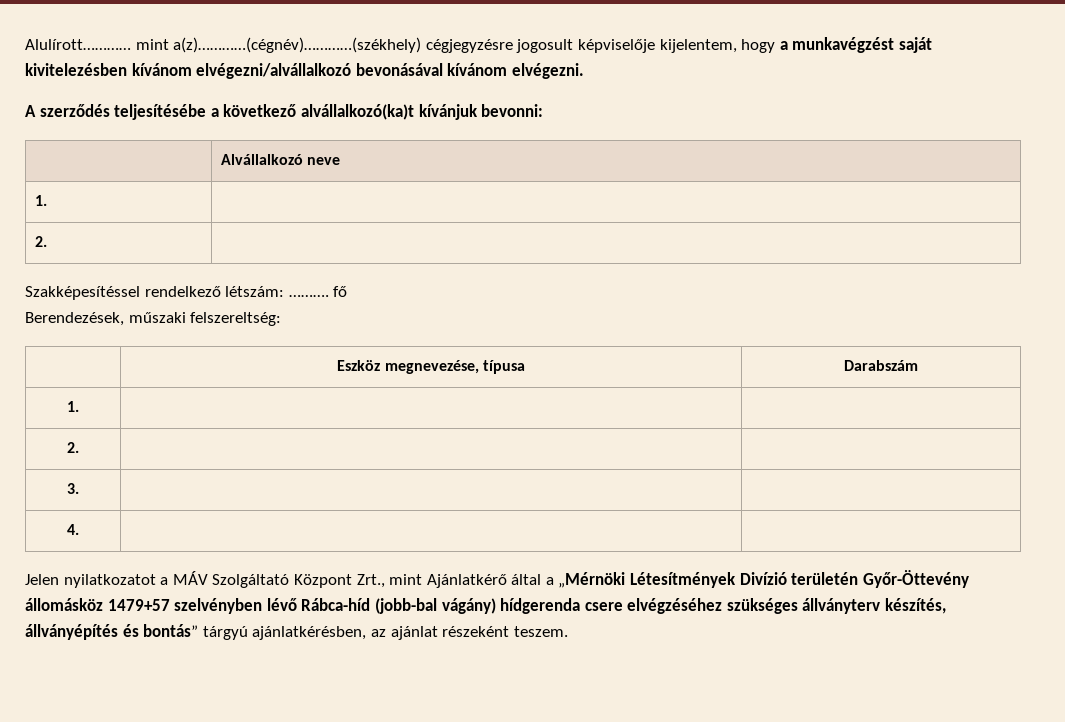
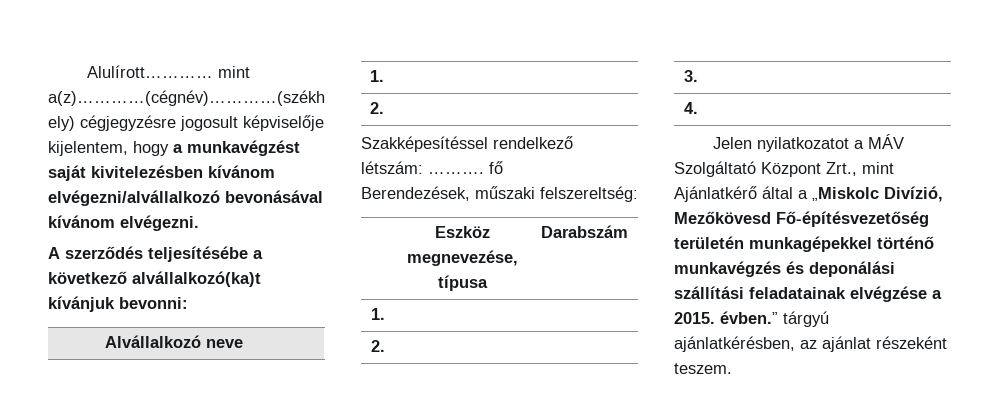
- Jelen nyilatkozatot a MÁV Szolgáltató Központ Zrt., mint Ajánlatkérő által a „Mérnöki Létesítmények Divízió területén Győr-Öttevény állomásköz 1479+57 szelvényben lévő Rábca-híd (jobb-bal vágány) hídgerenda csere elvégzéséhez szükséges állványterv készítés, állványépítés és bontás” tárgyú ajánlatkérésben, az ajánlat részeként teszem.
+ Jelen nyilatkozatot a MÁV Szolgáltató Központ Zrt., mint Ajánlatkérő által a „Miskolc Divízió, Mezőkövesd Fő-építésvezetőség területén munkagépekkel történő munkavégzés és deponálási szállítási feladatainak elvégzése a 2015. évben.” tárgyú ajánlatkérésben, az ajánlat részeként teszem.

